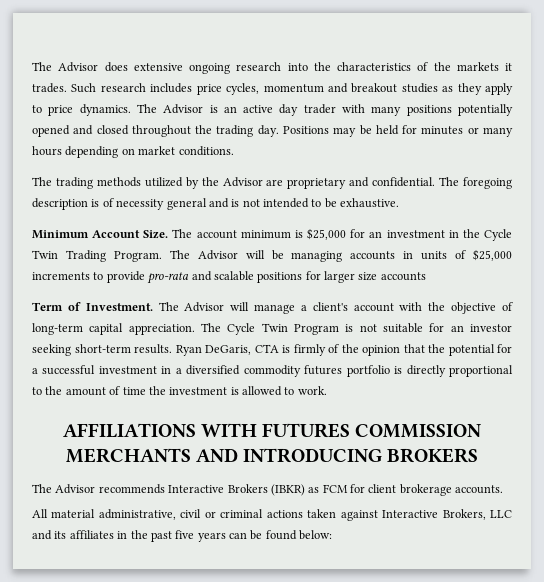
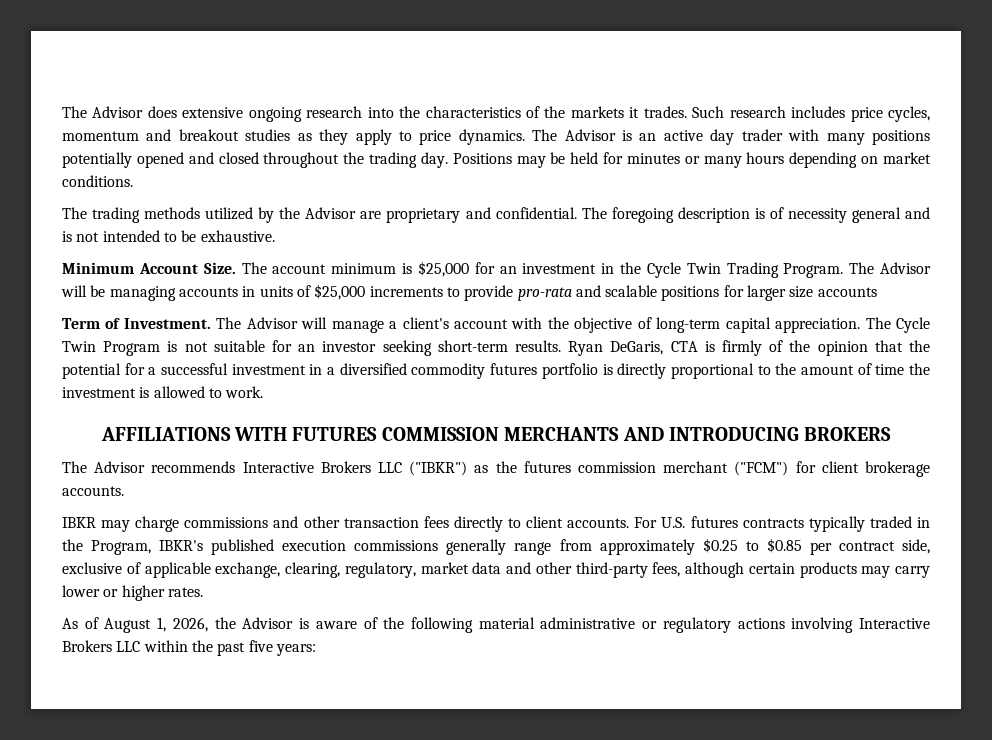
- The Advisor recommends Interactive Brokers (IBKR) as FCM for client brokerage accounts.
- All material administrative, civil or criminal actions taken against Interactive Brokers, LLC and its affiliates in the past five years can be found below:
+ The Advisor recommends Interactive Brokers LLC ("IBKR") as the futures commission merchant ("FCM") for client brokerage accounts.
+ IBKR may charge commissions and other transaction fees directly to client accounts. For U.S. futures contracts typically traded in the Program, IBKR's published execution commissions generally range from approximately $0.25 to $0.85 per contract side, exclusive of applicable exchange, clearing, regulatory, market data and other third-party fees, although certain products may carry lower or higher rates.
+ As of August 1, 2026, the Advisor is aware of the following material administrative or regulatory actions involving Interactive Brokers LLC within the past five years:

